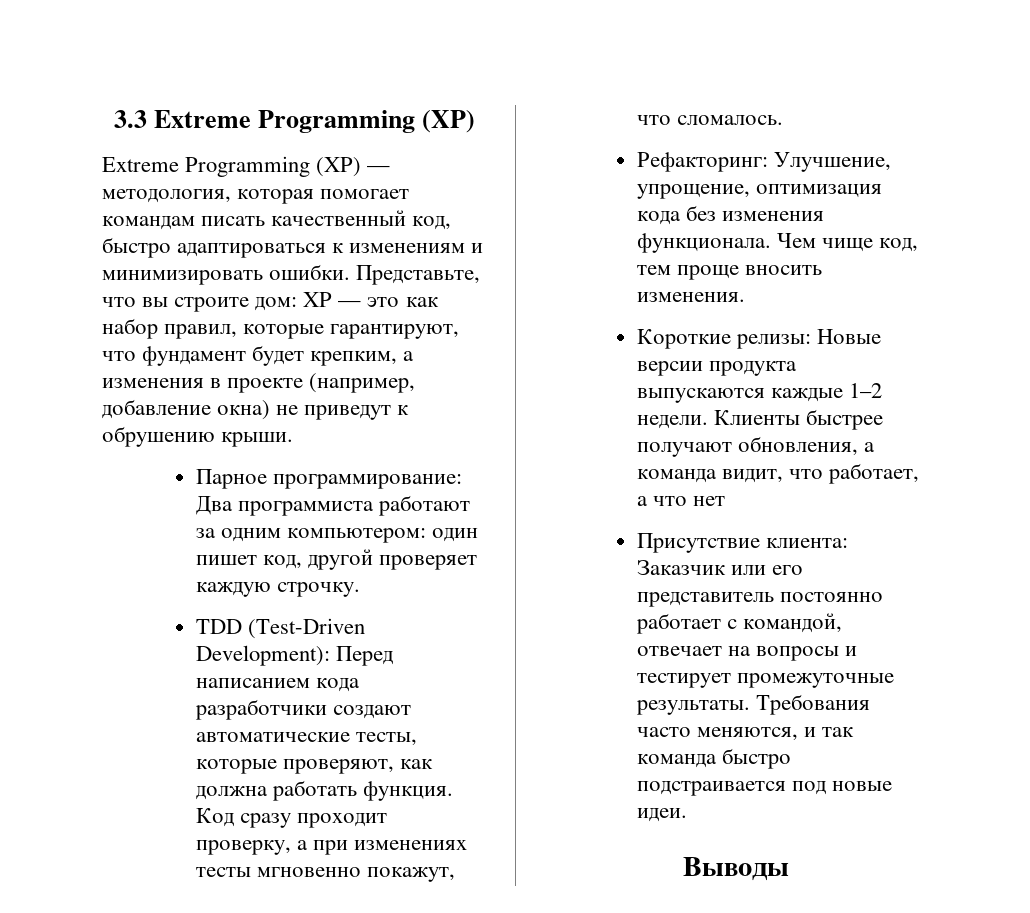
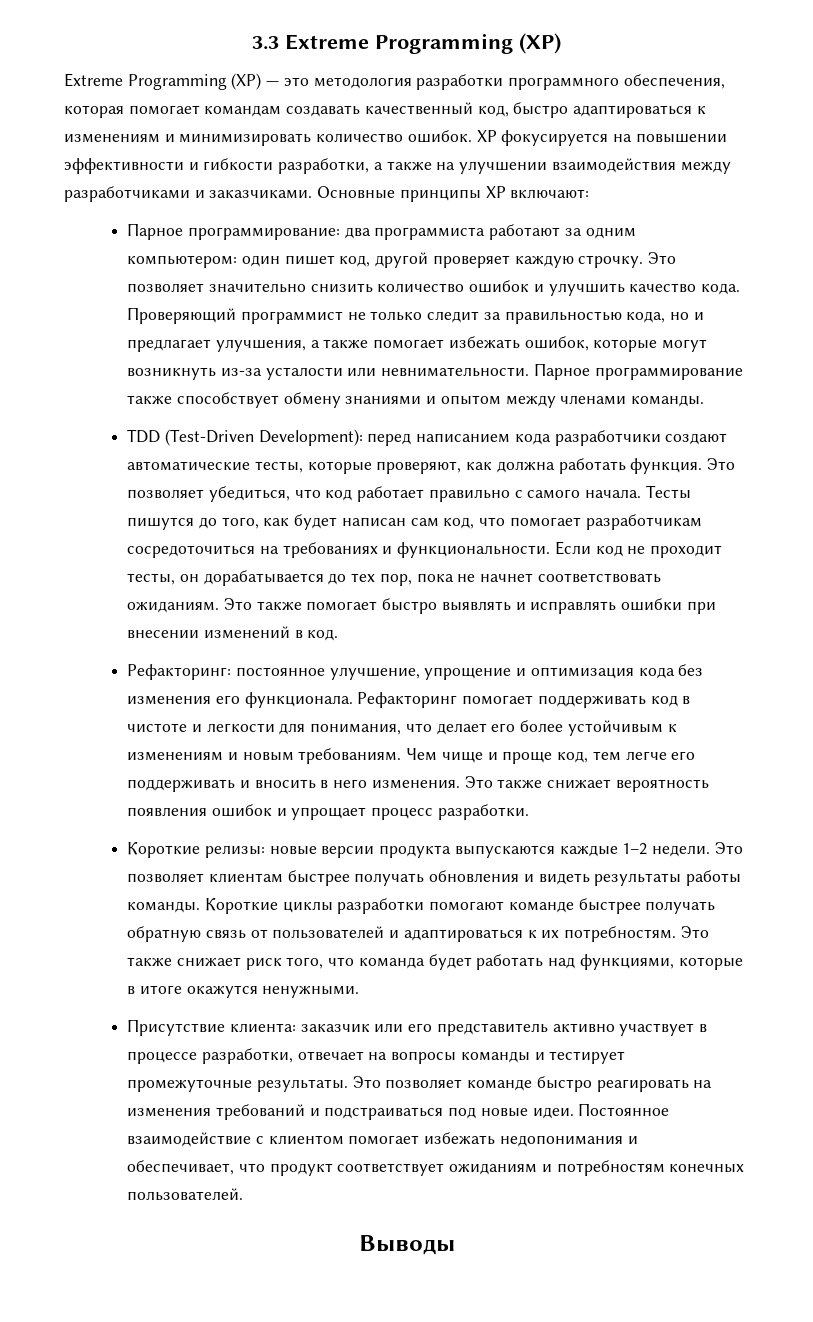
- Extreme Programming (XP) — методология, которая помогает командам писать качественный код, быстро адаптироваться к изменениям и минимизировать ошибки. Представьте, что вы строите дом: XP — это как набор правил, которые гарантируют, что фундамент будет крепким, а изменения в проекте (например, добавление окна) не приведут к обрушению крыши.
+ Extreme Programming (XP) — это методология разработки программного обеспечения, которая помогает командам создавать качественный код, быстро адаптироваться к изменениям и минимизировать количество ошибок. XP фокусируется на повышении эффективности и гибкости разработки, а также на улучшении взаимодействия между разработчиками и заказчиками. Основные принципы XP включают:
- Парное программирование: Два программиста работают за одним компьютером: один пишет код, другой проверяет каждую строчку.
+ Парное программирование: два программиста работают за одним компьютером: один пишет код, другой проверяет каждую строчку. Это позволяет значительно снизить количество ошибок и улучшить качество кода. Проверяющий программист не только следит за правильностью кода, но и предлагает улучшения, а также помогает избежать ошибок, которые могут возникнуть из-за усталости или невнимательности. Парное программирование также способствует обмену знаниями и опытом между членами команды.
- TDD (Test-Driven Development): Перед написанием кода разработчики создают автоматические тесты, которые проверяют, как должна работать функция.
+ TDD (Test-Driven Development): перед написанием кода разработчики создают автоматические тесты, которые проверяют, как должна работать функция.
- Код сразу проходит проверку, а при изменениях тесты мгновенно покажут, что сломалось.
- Рефакторинг: Улучшение, упрощение, оптимизация кода без изменения функционала. Чем чище код, тем проще вносить изменения.
+ Это позволяет убедиться, что код работает правильно с самого начала. Тесты пишутся до того, как будет написан сам код, что помогает разработчикам сосредоточиться на требованиях и функциональности. Если код не проходит тесты, он дорабатывается до тех пор, пока не начнет соответствовать ожиданиям. Это также помогает быстро выявлять и исправлять ошибки при внесении изменений в код.
+ Рефакторинг: постоянное улучшение, упрощение и оптимизация кода без изменения его функционала. Рефакторинг помогает поддерживать код в чистоте и легкости для понимания, что делает его более устойчивым к изменениям и новым требованиям. Чем чище и проще код, тем легче его поддерживать и вносить в него изменения. Это также снижает вероятность появления ошибок и упрощает процесс разработки.
- Короткие релизы: Новые версии продукта выпускаются каждые 1–2 недели.
+ Короткие релизы: новые версии продукта выпускаются каждые 1–2 недели.
- Клиенты быстрее получают обновления, а команда видит, что работает, а что нет
+ Это позволяет клиентам быстрее получать обновления и видеть результаты работы команды. Короткие циклы разработки помогают команде быстрее получать обратную связь от пользователей и адаптироваться к их потребностям. Это также снижает риск того, что команда будет работать над функциями, которые в итоге окажутся ненужными.
- Присутствие клиента: Заказчик или его представитель постоянно работает с командой, отвечает на вопросы и тестирует промежуточные результаты.
+ Присутствие клиента: заказчик или его представитель активно участвует в процессе разработки, отвечает на вопросы команды и тестирует промежуточные результаты.
- Требования часто меняются, и так команда быстро подстраивается под новые идеи.
+ Это позволяет команде быстро реагировать на изменения требований и подстраиваться под новые идеи. Постоянное взаимодействие с клиентом помогает избежать недопонимания и обеспечивает, что продукт соответствует ожиданиям и потребностям конечных пользователей.

